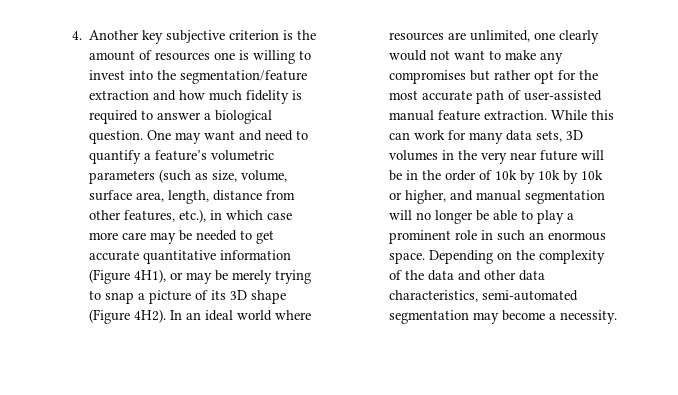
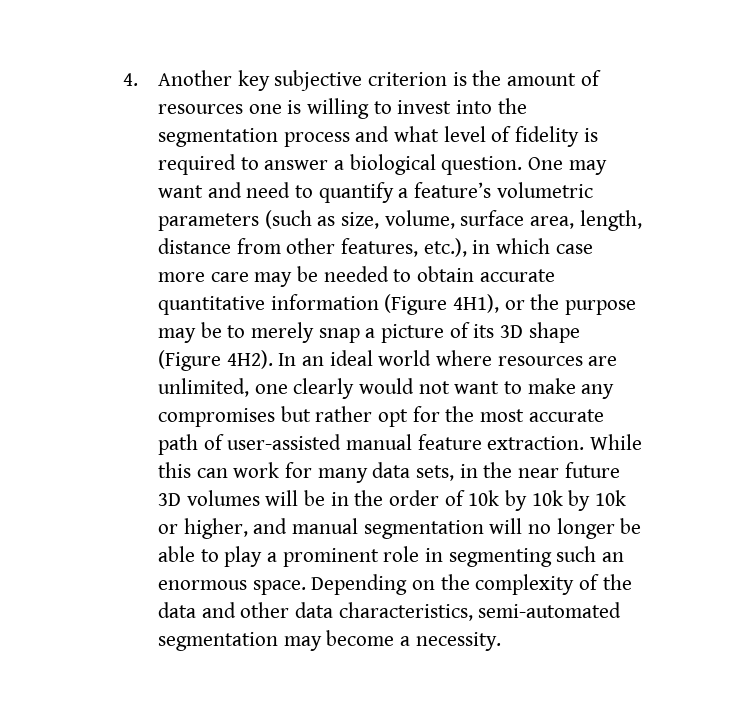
- 4. Another key subjective criterion is the amount of resources one is willing to invest into the segmentation/feature extraction and how much fidelity is required to answer a biological question.
+ 4. Another key subjective criterion is the amount of resources one is willing to invest into the segmentation process and what level of fidelity is required to answer a biological question.
- One may want and need to quantify a feature’s volumetric parameters (such as size, volume, surface area, length, distance from other features, etc.), in which case more care may be needed to get accurate quantitative information (Figure 4H1), or may be merely trying to snap a picture of its 3D shape (Figure 4H2).
+ One may want and need to quantify a feature’s volumetric parameters (such as size, volume, surface area, length, distance from other features, etc.), in which case more care may be needed to obtain accurate quantitative information (Figure 4H1), or the purpose may be to merely snap a picture of its 3D shape (Figure 4H2).
- While this can work for many data sets, 3D volumes in the very near future will be in the order of 10k by 10k by 10k or higher, and manual segmentation will no longer be able to play a prominent role in such an enormous space.
+ While this can work for many data sets, in the near future 3D volumes will be in the order of 10k by 10k by 10k or higher, and manual segmentation will no longer be able to play a prominent role in segmenting such an enormous space.

